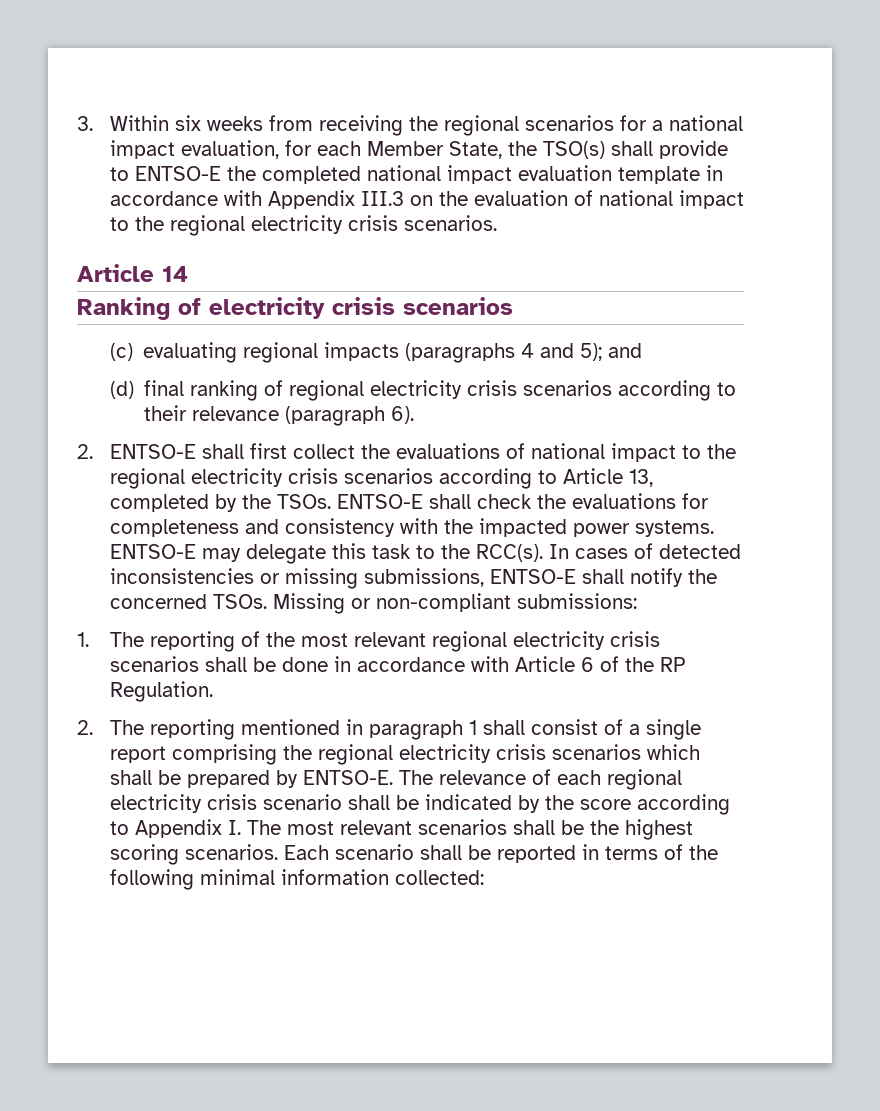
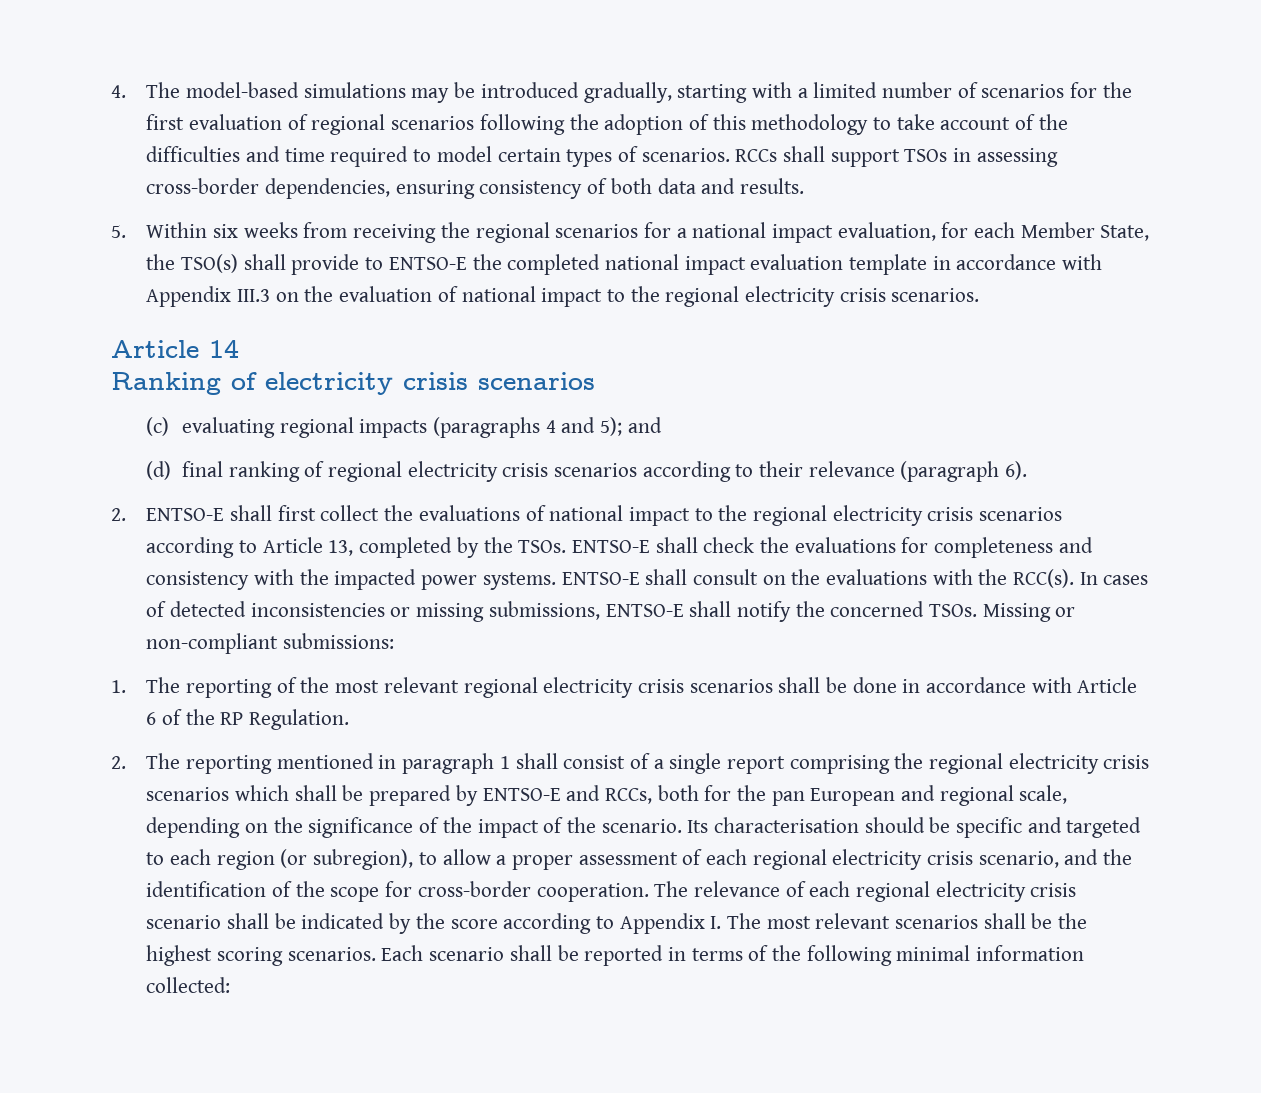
- 3. Within six weeks from receiving the regional scenarios for a national impact evaluation, for each Member State, the TSO(s) shall provide to ENTSO-E the completed national impact evaluation template in accordance with Appendix III.3 on the evaluation of national impact to the regional electricity crisis scenarios.
+ 4. The model-based simulations may be introduced gradually, starting with a limited number of scenarios for the first evaluation of regional scenarios following the adoption of this methodology to take account of the difficulties and time required to model certain types of scenarios. RCCs shall support TSOs in assessing cross-border dependencies, ensuring consistency of both data and results.
+ 5. Within six weeks from receiving the regional scenarios for a national impact evaluation, for each Member State, the TSO(s) shall provide to ENTSO-E the completed national impact evaluation template in accordance with Appendix III.3 on the evaluation of national impact to the regional electricity crisis scenarios.
- ENTSO-E may delegate this task to the RCC(s).
+ ENTSO-E shall consult on the evaluations with the RCC(s).
- 2. The reporting mentioned in paragraph 1 shall consist of a single report comprising the regional electricity crisis scenarios which shall be prepared by ENTSO-E.
+ 2. The reporting mentioned in paragraph 1 shall consist of a single report comprising the regional electricity crisis scenarios which shall be prepared by ENTSO-E and RCCs, both for the pan European and regional scale, depending on the significance of the impact of the scenario. Its characterisation should be specific and targeted to each region (or subregion), to allow a proper assessment of each regional electricity crisis scenario, and the identification of the scope for cross-border cooperation.

